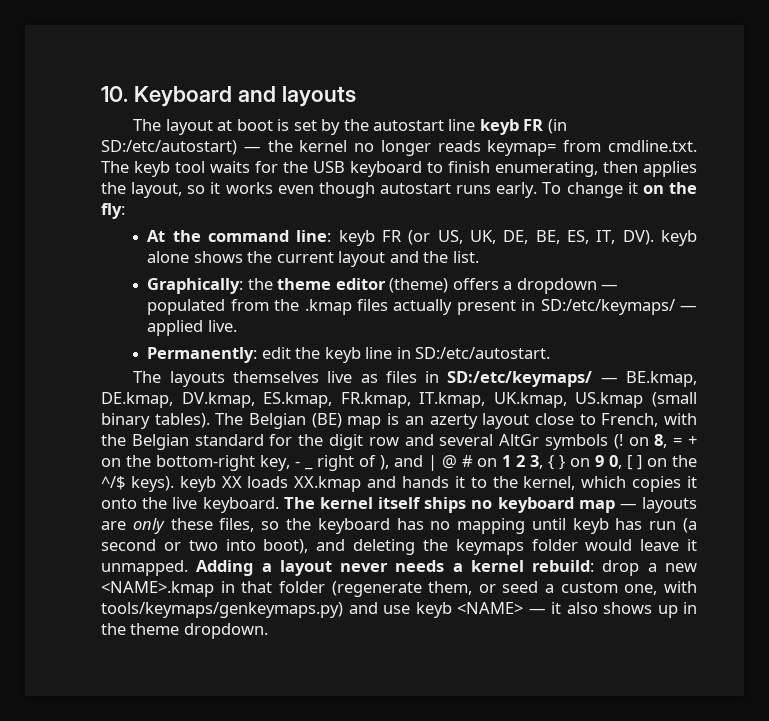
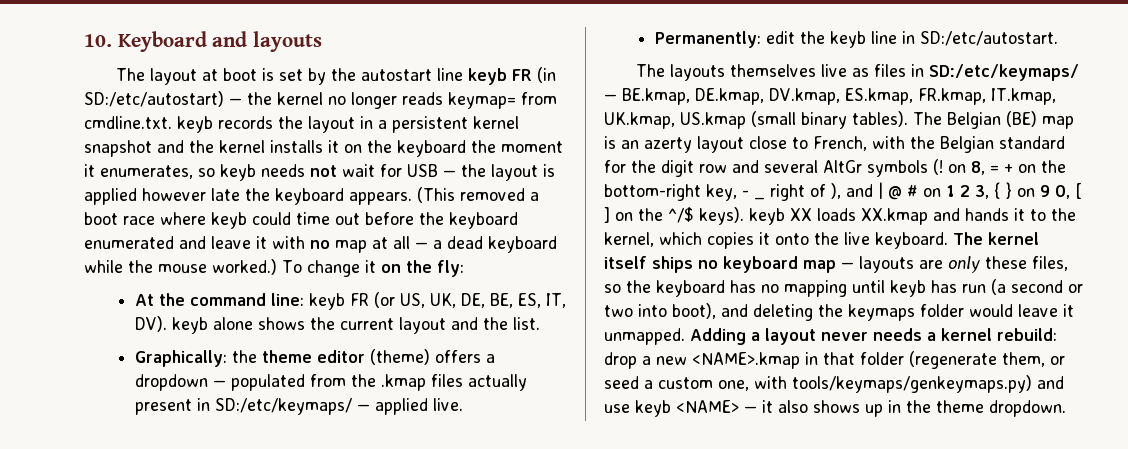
- The layout at boot is set by the autostart line keyb FR (in SD:/etc/autostart) — the kernel no longer reads keymap= from cmdline.txt. The keyb tool waits for the USB keyboard to finish enumerating, then applies the layout, so it works even though autostart runs early.
+ The layout at boot is set by the autostart line keyb FR (in SD:/etc/autostart) — the kernel no longer reads keymap= from cmdline.txt. keyb records the layout in a persistent kernel snapshot and the kernel installs it on the keyboard the moment it enumerates, so keyb needs not wait for USB — the layout is applied however late the keyboard appears. (This removed a boot race where keyb could time out before the keyboard enumerated and leave it with no map at all — a dead keyboard while the mouse worked.)

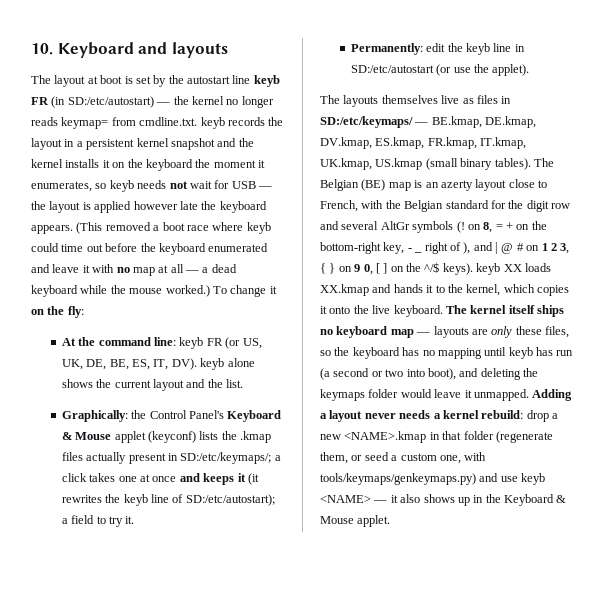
- Graphically: the theme editor (theme) offers a dropdown — populated from the .kmap files actually present in SD:/etc/keymaps/ — applied live.
+ Graphically: the Control Panel's Keyboard & Mouse applet (keyconf) lists the .kmap files actually present in SD:/etc/keymaps/; a click takes one at once and keeps it (it rewrites the keyb line of SD:/etc/autostart); a field to try it.
- Permanently: edit the keyb line in SD:/etc/autostart.
+ Permanently: edit the keyb line in SD:/etc/autostart (or use the applet).
- Adding a layout never needs a kernel rebuild: drop a new <NAME>.kmap in that folder (regenerate them, or seed a custom one, with tools/keymaps/genkeymaps.py) and use keyb <NAME> — it also shows up in the theme dropdown.
+ Adding a layout never needs a kernel rebuild: drop a new <NAME>.kmap in that folder (regenerate them, or seed a custom one, with tools/keymaps/genkeymaps.py) and use keyb <NAME> — it also shows up in the Keyboard & Mouse applet.

